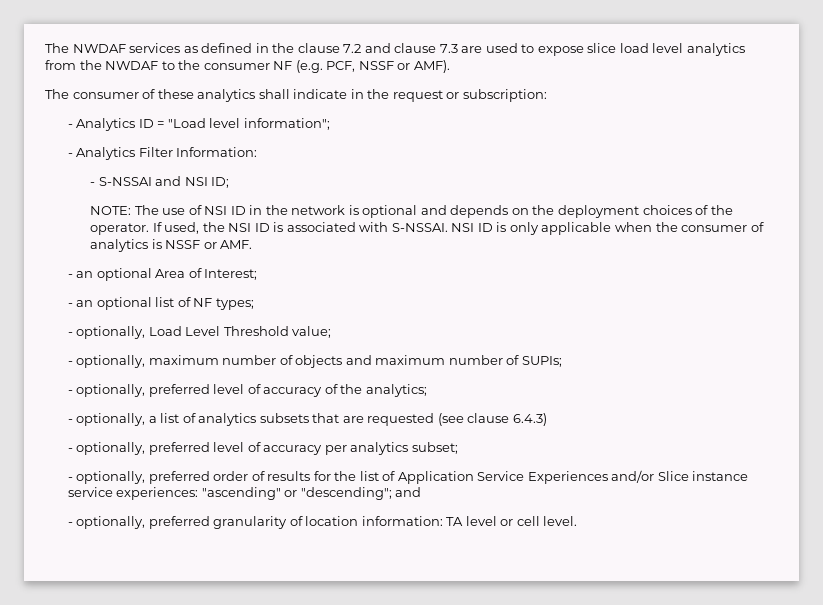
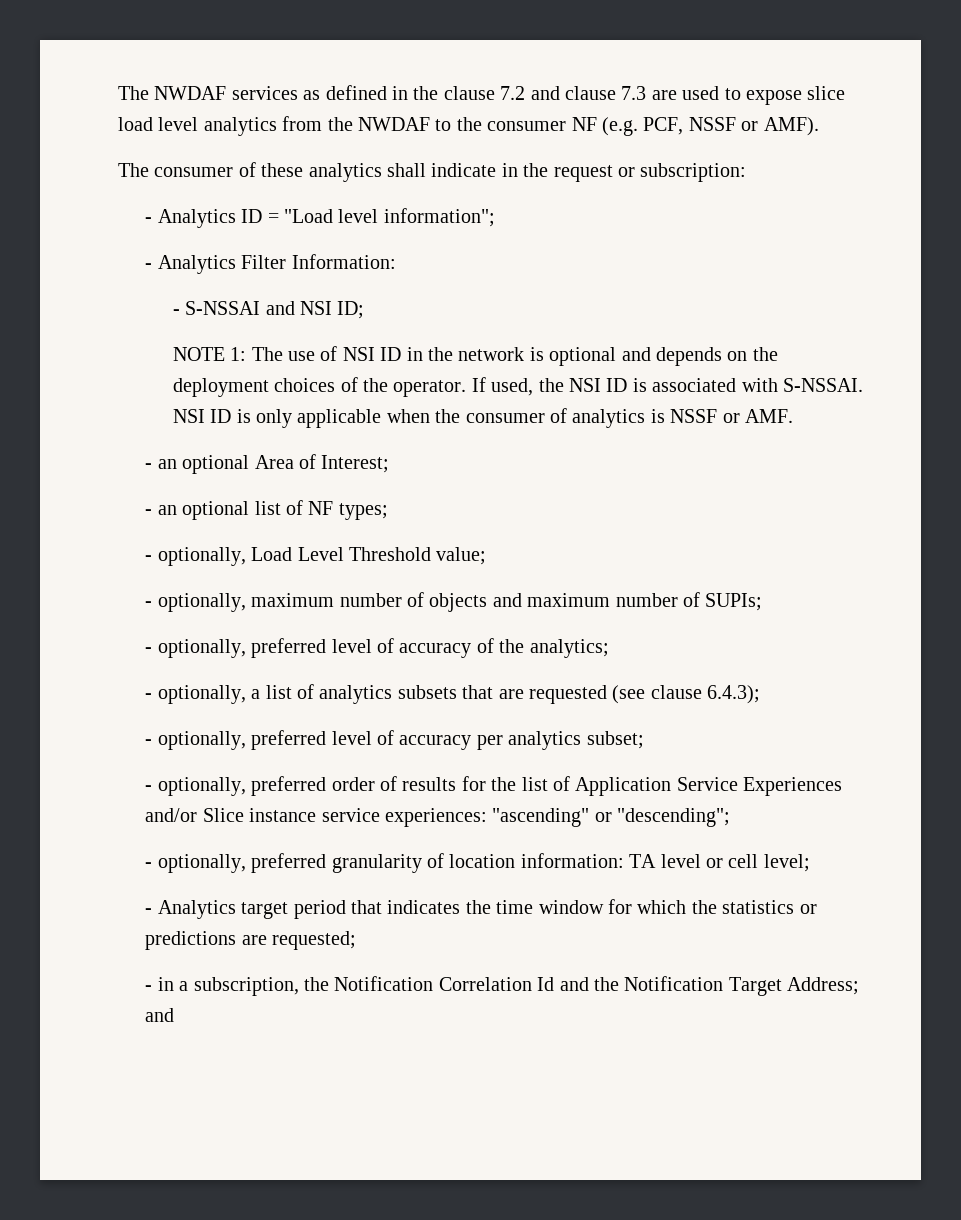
- NOTE: The use of NSI ID in the network is optional and depends on the deployment choices of the operator.
+ NOTE 1: The use of NSI ID in the network is optional and depends on the deployment choices of the operator.
- - optionally, a list of analytics subsets that are requested (see clause 6.4.3)
+ - optionally, a list of analytics subsets that are requested (see clause 6.4.3);
- - optionally, preferred order of results for the list of Application Service Experiences and/or Slice instance service experiences: "ascending" or "descending"; and
+ - optionally, preferred order of results for the list of Application Service Experiences and/or Slice instance service experiences: "ascending" or "descending";
- - optionally, preferred granularity of location information: TA level or cell level.
+ - optionally, preferred granularity of location information: TA level or cell level;
+ - Analytics target period that indicates the time window for which the statistics or predictions are requested;
+ - in a subscription, the Notification Correlation Id and the Notification Target Address; and

